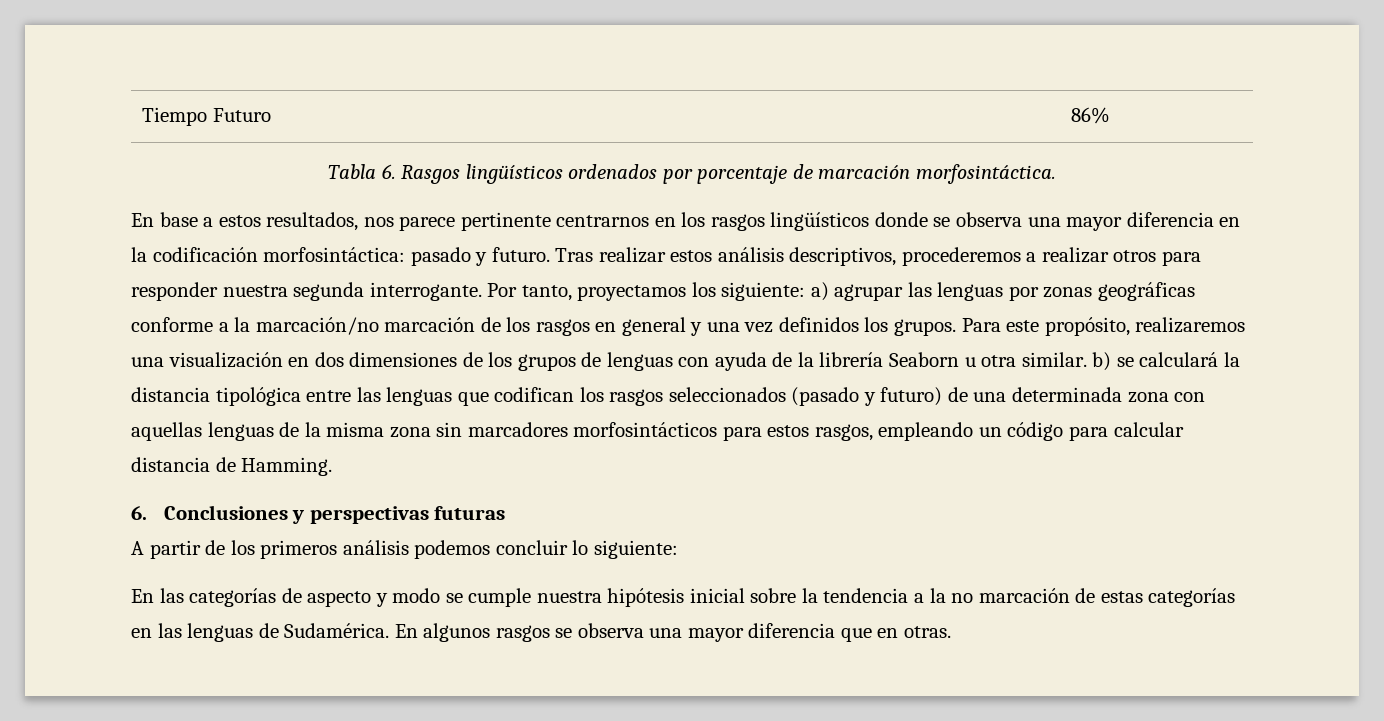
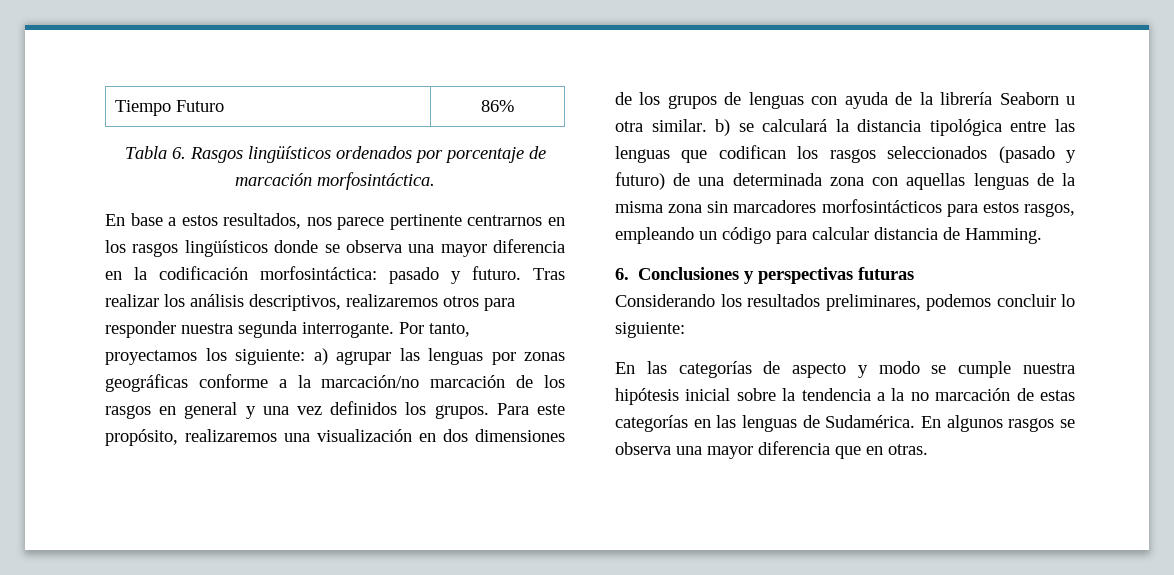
- Tras realizar estos análisis descriptivos, procederemos a realizar otros para responder nuestra segunda interrogante.
+ Tras realizar los análisis descriptivos, realizaremos otros para responder nuestra segunda interrogante.
- A partir de los primeros análisis podemos concluir lo siguiente:
+ Considerando los resultados preliminares, podemos concluir lo siguiente:

